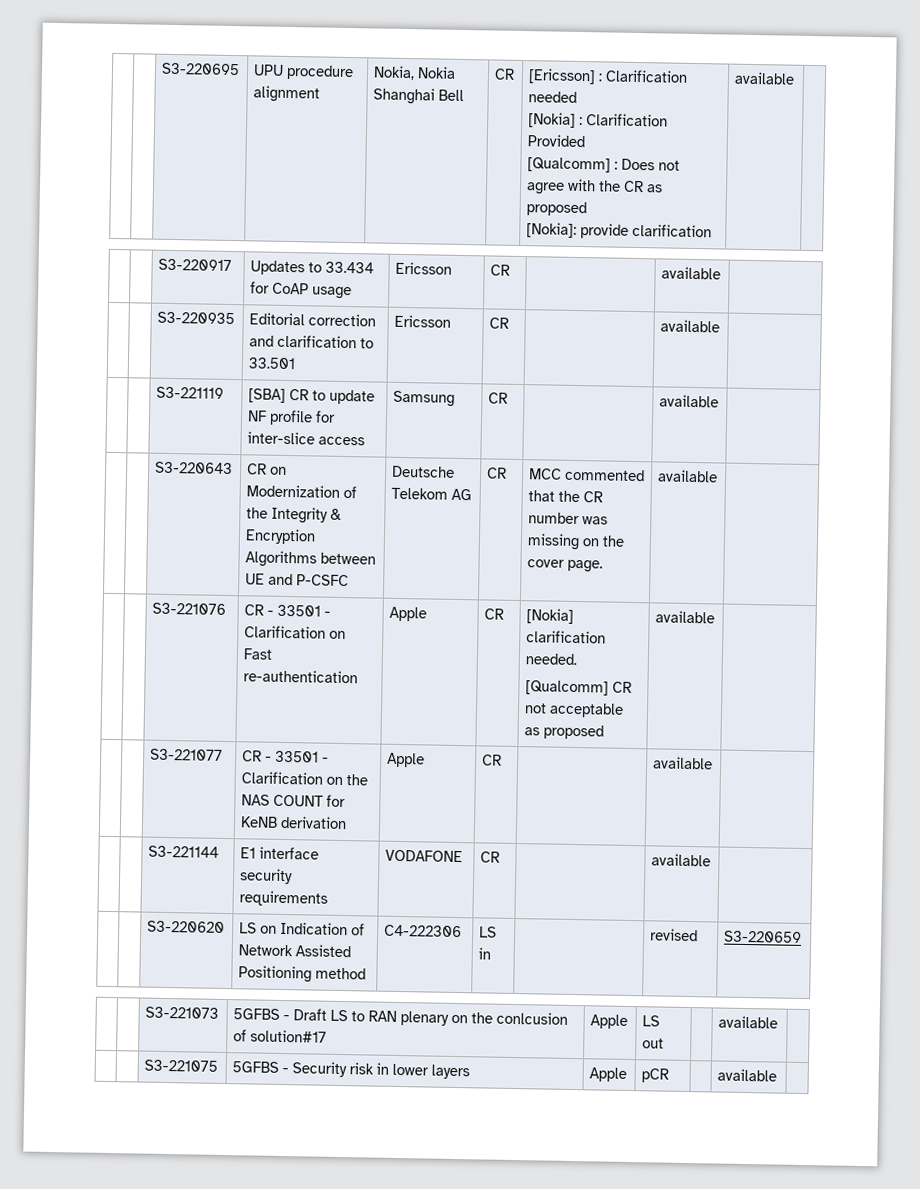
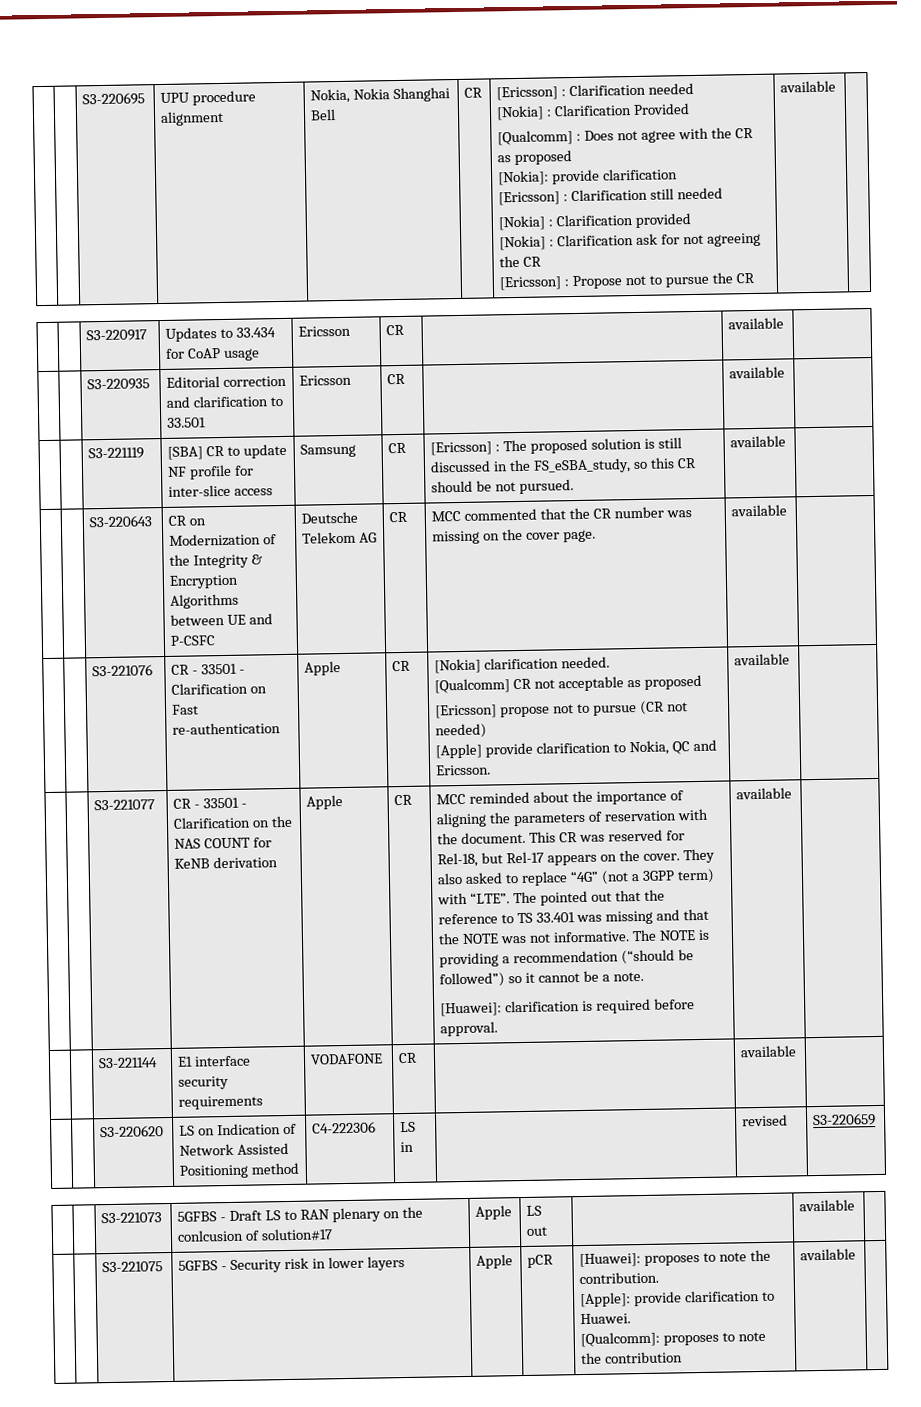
+ [Ericsson] : Clarification still needed
+ [Nokia] : Clarification provided
+ [Nokia] : Clarification ask for not agreeing the CR
+ [Ericsson] : Propose not to pursue the CR
- | | S3-221119 | [SBA] CR to update NF profile for inter-slice access | Samsung | CR | | available |
+ | | S3-221119 | [SBA] CR to update NF profile for inter-slice access | Samsung | CR | [Ericsson] : The proposed solution is still discussed in the FS_eSBA_study, so this CR should be not pursued. | available |
  | | S3-221076 | CR - 33501 - Clarification on Fast re-authentication | Apple | CR | [Nokia] clarification needed.
- [Qualcomm] CR not acceptable as proposed | available |
+ [Qualcomm] CR not acceptable as proposed
+ [Ericsson] propose not to pursue (CR not needed)
+ [Apple] provide clarification to Nokia, QC and Ericsson. | available |
+ MCC reminded about the importance of aligning the parameters of reservation with the document. This CR was reserved for Rel-18, but Rel-17 appears on the cover. They also asked to replace “4G” (not a 3GPP term) with “LTE”. The pointed out that the reference to TS 33.401 was missing and that the NOTE was not informative. The NOTE is providing a recommendation (“should be followed”) so it cannot be a note.
+ [Huawei]: clarification is required before approval.
- | | S3-221075 | 5GFBS - Security risk in lower layers | Apple | pCR | | available |
+ | | S3-221075 | 5GFBS - Security risk in lower layers | Apple | pCR | [Huawei]: proposes to note the contribution.
+ [Apple]: provide clarification to Huawei.
+ [Qualcomm]: proposes to note the contribution | available |

